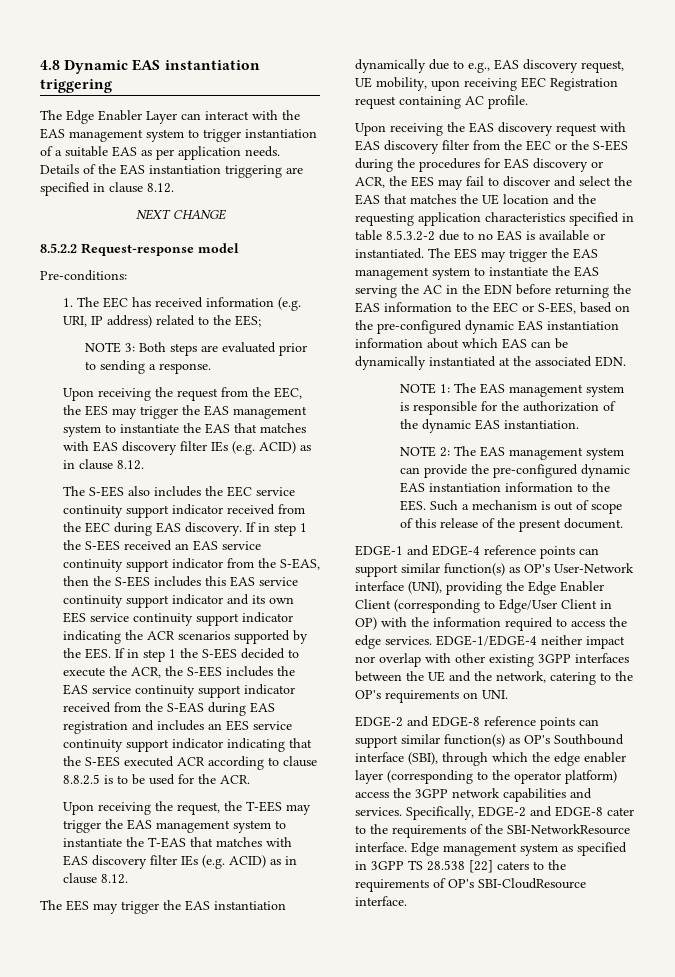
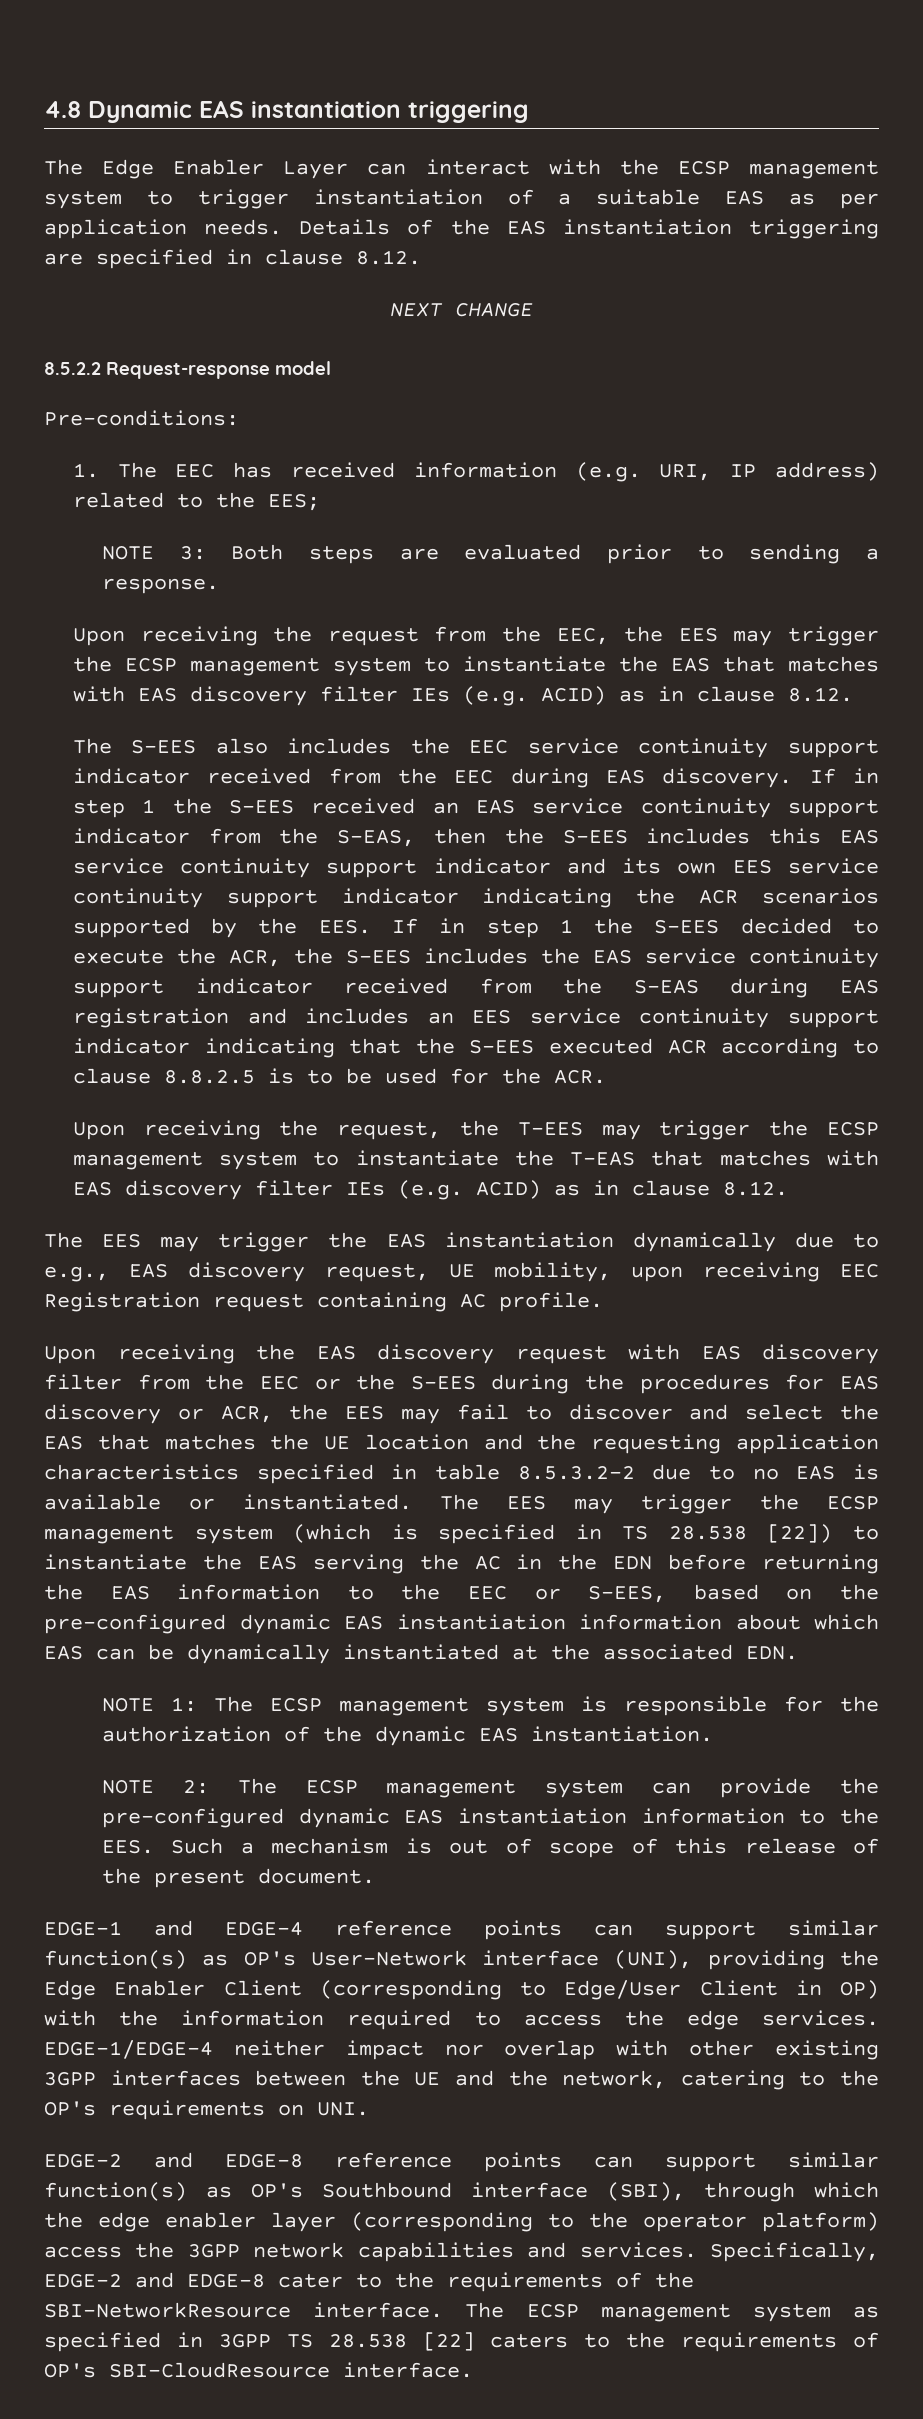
- The Edge Enabler Layer can interact with the EAS management system to trigger instantiation of a suitable EAS as per application needs.
+ The Edge Enabler Layer can interact with the ECSP management system to trigger instantiation of a suitable EAS as per application needs.
- Upon receiving the request from the EEC, the EES may trigger the EAS management system to instantiate the EAS that matches with EAS discovery filter IEs (e.g. ACID) as in clause 8.12.
+ Upon receiving the request from the EEC, the EES may trigger the ECSP management system to instantiate the EAS that matches with EAS discovery filter IEs (e.g. ACID) as in clause 8.12.
- Upon receiving the request, the T-EES may trigger the EAS management system to instantiate the T-EAS that matches with EAS discovery filter IEs (e.g. ACID) as in clause 8.12.
+ Upon receiving the request, the T-EES may trigger the ECSP management system to instantiate the T-EAS that matches with EAS discovery filter IEs (e.g. ACID) as in clause 8.12.
- The EES may trigger the EAS management system to instantiate the EAS serving the AC in the EDN before returning the EAS information to the EEC or S-EES, based on the pre-configured dynamic EAS instantiation information about which EAS can be dynamically instantiated at the associated EDN.
+ The EES may trigger the ECSP management system (which is specified in TS 28.538 [22]) to instantiate the EAS serving the AC in the EDN before returning the EAS information to the EEC or S-EES, based on the pre-configured dynamic EAS instantiation information about which EAS can be dynamically instantiated at the associated EDN.
- NOTE 1: The EAS management system is responsible for the authorization of the dynamic EAS instantiation.
+ NOTE 1: The ECSP management system is responsible for the authorization of the dynamic EAS instantiation.
- NOTE 2: The EAS management system can provide the pre-configured dynamic EAS instantiation information to the EES. Such a mechanism is out of scope of this release of the present document.
+ NOTE 2: The ECSP management system can provide the pre-configured dynamic EAS instantiation information to the EES. Such a mechanism is out of scope of this release of the present document.
- Edge management system as specified in 3GPP TS 28.538 [22] caters to the requirements of OP's SBI-CloudResource interface.
+ The ECSP management system as specified in 3GPP TS 28.538 [22] caters to the requirements of OP's SBI-CloudResource interface.

